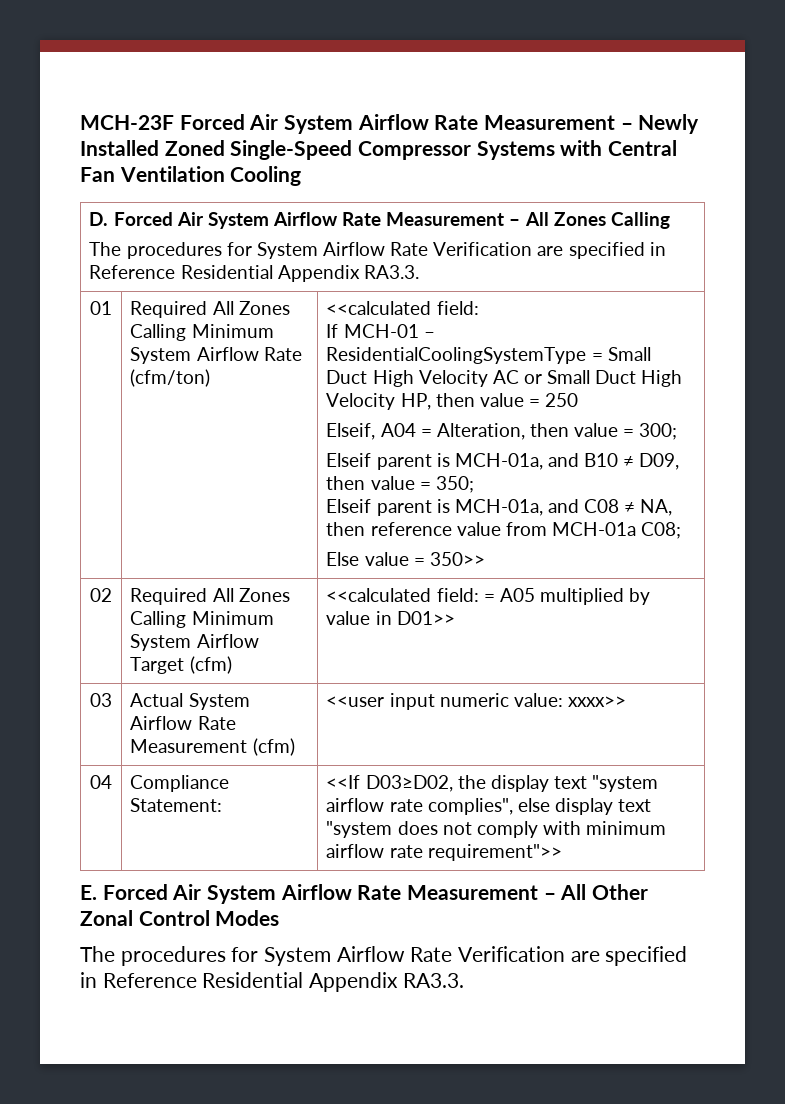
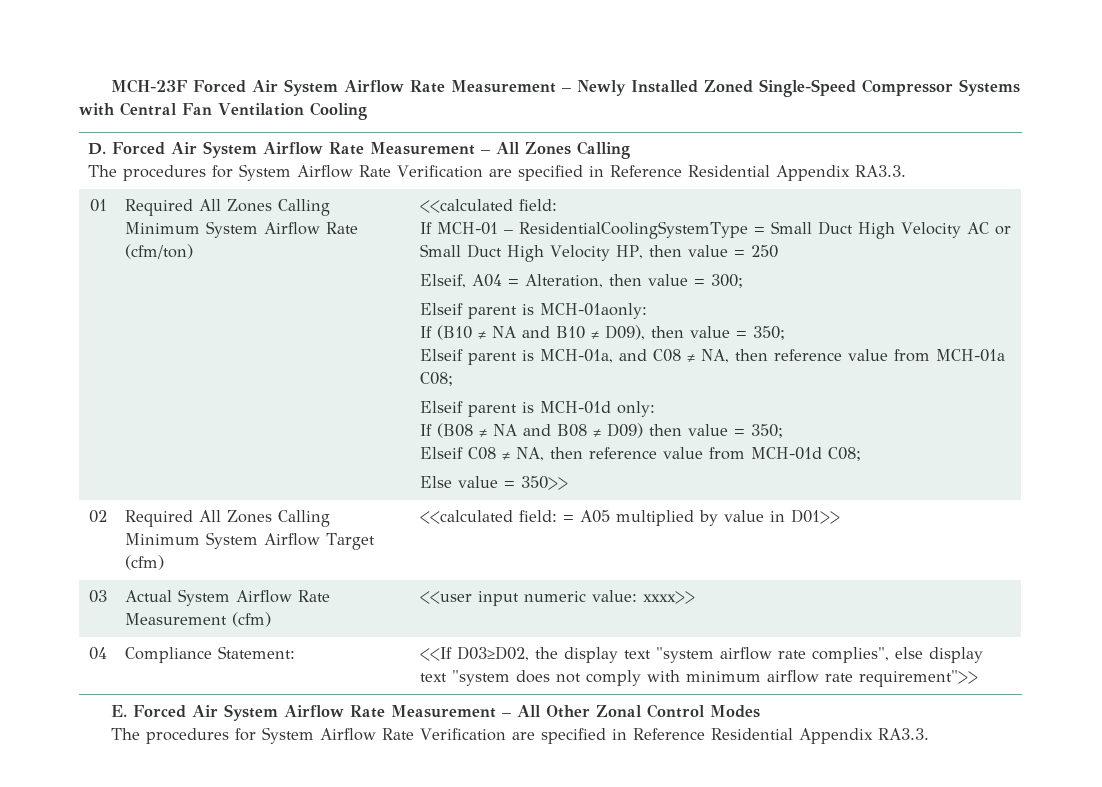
- Elseif parent is MCH-01a, and B10 ≠ D09, then value = 350;
+ Elseif parent is MCH-01aonly:
+ If (B10 ≠ NA and B10 ≠ D09), then value = 350;
+ Elseif parent is MCH-01d only:
+ If (B08 ≠ NA and B08 ≠ D09) then value = 350;
+ Elseif C08 ≠ NA, then reference value from MCH-01d C08;

